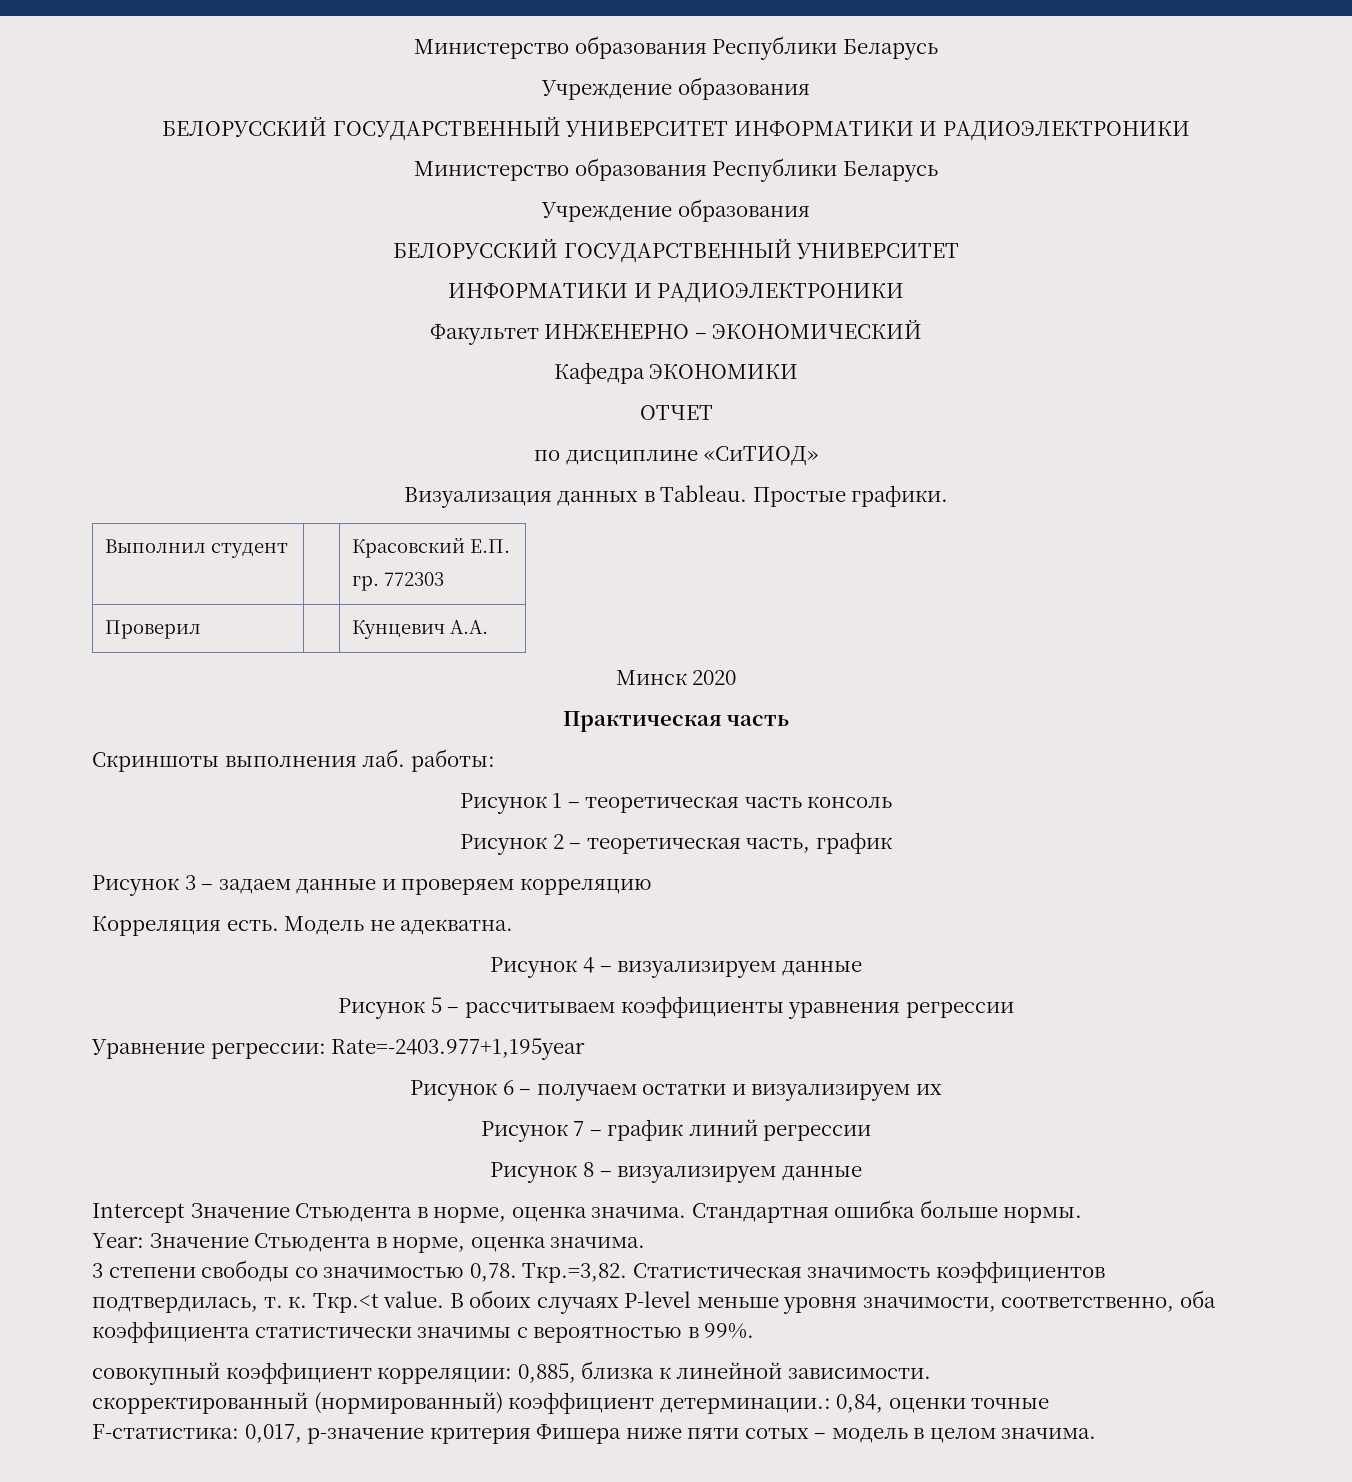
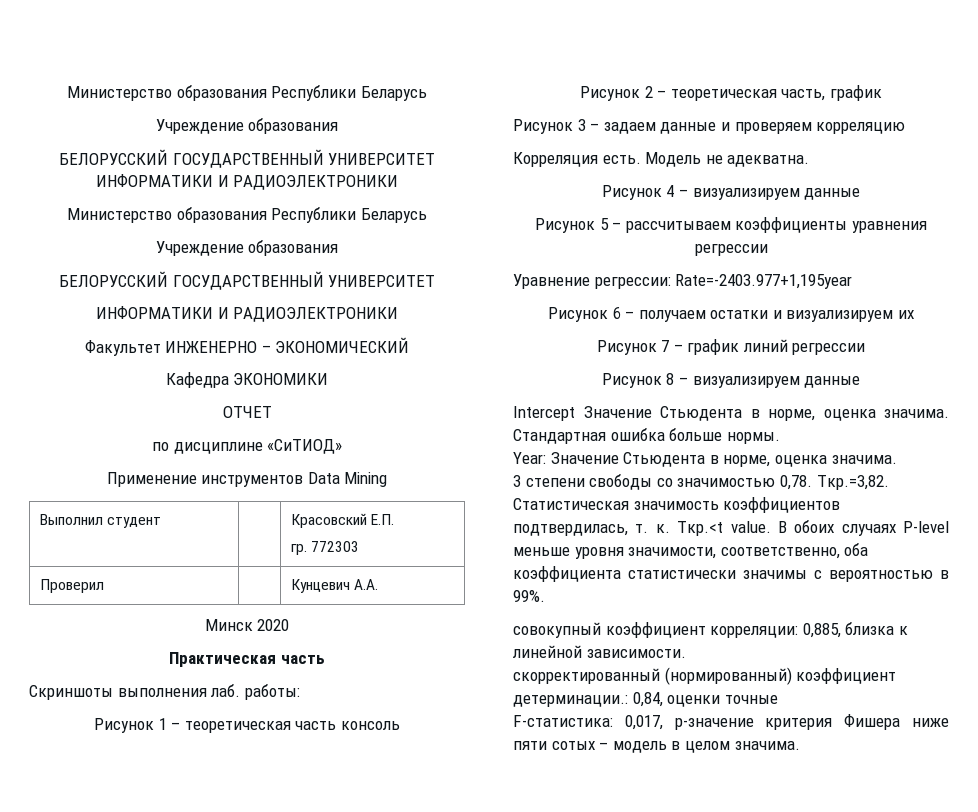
- Визуализация данных в Tableau. Простые графики.
+ Применение инструментов Data Mining

